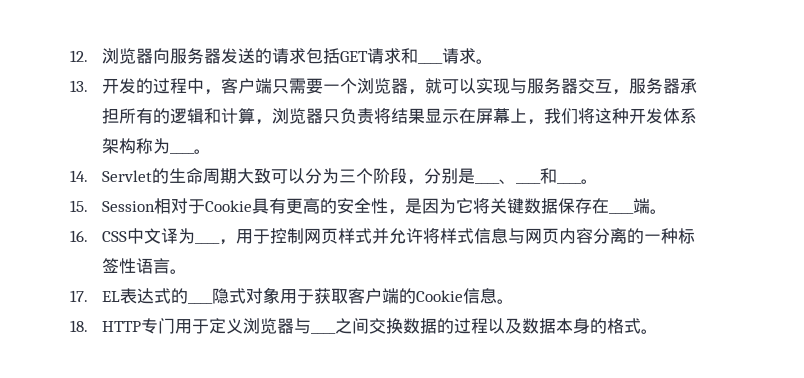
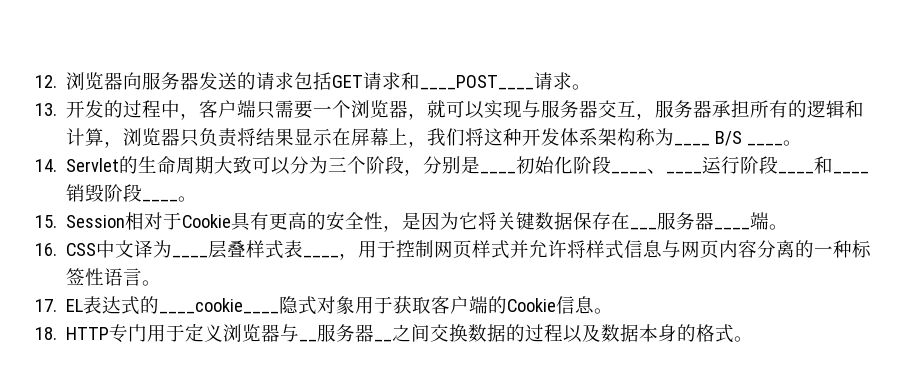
- 12.浏览器向服务器发送的请求包括GET请求和____请求。
+ 12.浏览器向服务器发送的请求包括GET请求和____POST____请求。
- 13.开发的过程中，客户端只需要一个浏览器，就可以实现与服务器交互，服务器承担所有的逻辑和计算，浏览器只负责将结果显示在屏幕上，我们将这种开发体系架构称为____。
+ 13.开发的过程中，客户端只需要一个浏览器，就可以实现与服务器交互，服务器承担所有的逻辑和计算，浏览器只负责将结果显示在屏幕上，我们将这种开发体系架构称为____ B/S ____。
- 14. Servlet的生命周期大致可以分为三个阶段，分别是____、____和____。
+ 14. Servlet的生命周期大致可以分为三个阶段，分别是____初始化阶段____、____运行阶段____和____销毁阶段____。
- 15. Session相对于Cookie具有更高的安全性，是因为它将关键数据保存在____端。
+ 15. Session相对于Cookie具有更高的安全性，是因为它将关键数据保存在___服务器____端。
- 16. CSS中文译为____，用于控制网页样式并允许将样式信息与网页内容分离的一种标签性语言。
+ 16. CSS中文译为____层叠样式表____，用于控制网页样式并允许将样式信息与网页内容分离的一种标签性语言。
- 17. EL表达式的____隐式对象用于获取客户端的Cookie信息。
+ 17. EL表达式的____cookie____隐式对象用于获取客户端的Cookie信息。
- 18. HTTP专门用于定义浏览器与____之间交换数据的过程以及数据本身的格式。
+ 18. HTTP专门用于定义浏览器与__服务器__之间交换数据的过程以及数据本身的格式。

